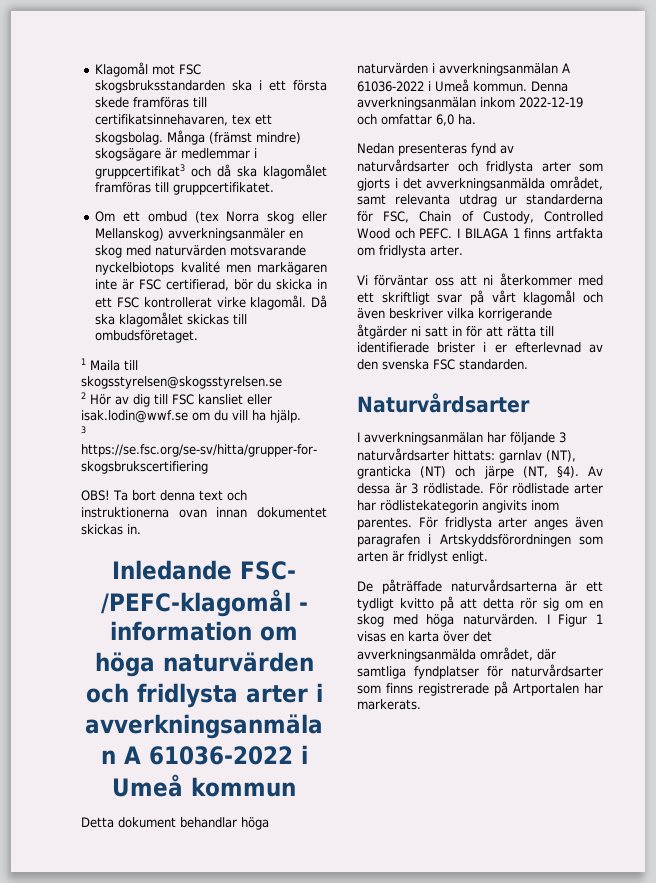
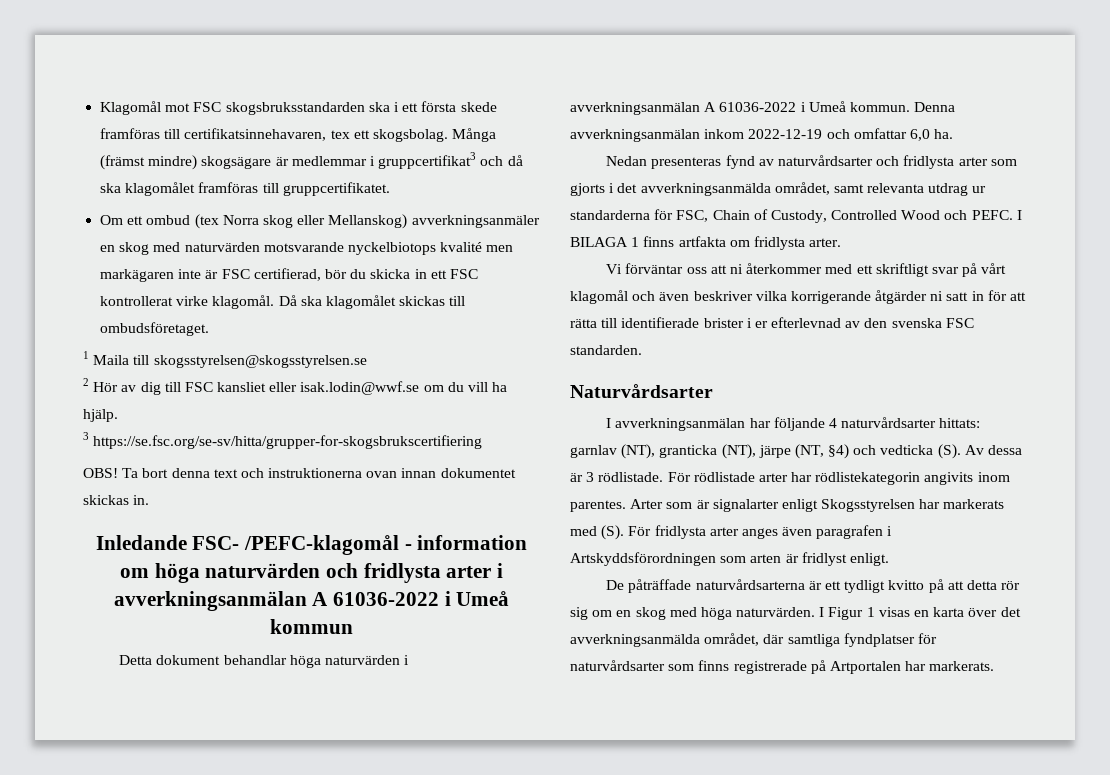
- I avverkningsanmälan har följande 3 naturvårdsarter hittats: garnlav (NT), granticka (NT) och järpe (NT, §4). Av dessa är 3 rödlistade.
+ I avverkningsanmälan har följande 4 naturvårdsarter hittats: garnlav (NT), granticka (NT), järpe (NT, §4) och vedticka (S). Av dessa är 3 rödlistade.
- För fridlysta arter anges även paragrafen i Artskyddsförordningen som arten är fridlyst enligt.
+ Arter som är signalarter enligt Skogsstyrelsen har markerats med (S). För fridlysta arter anges även paragrafen i Artskyddsförordningen som arten är fridlyst enligt.

